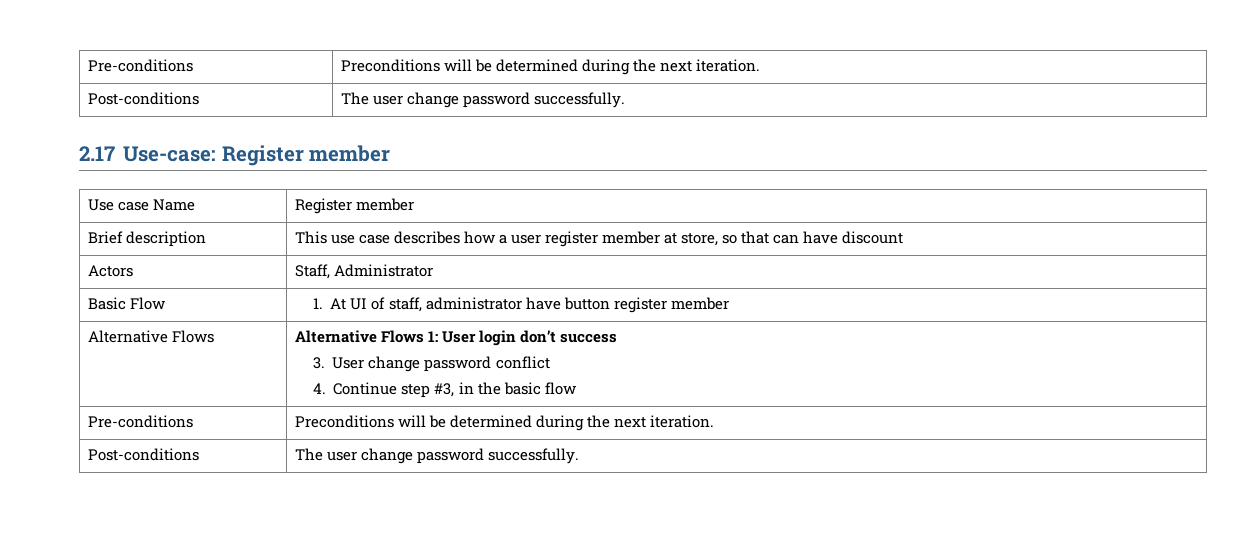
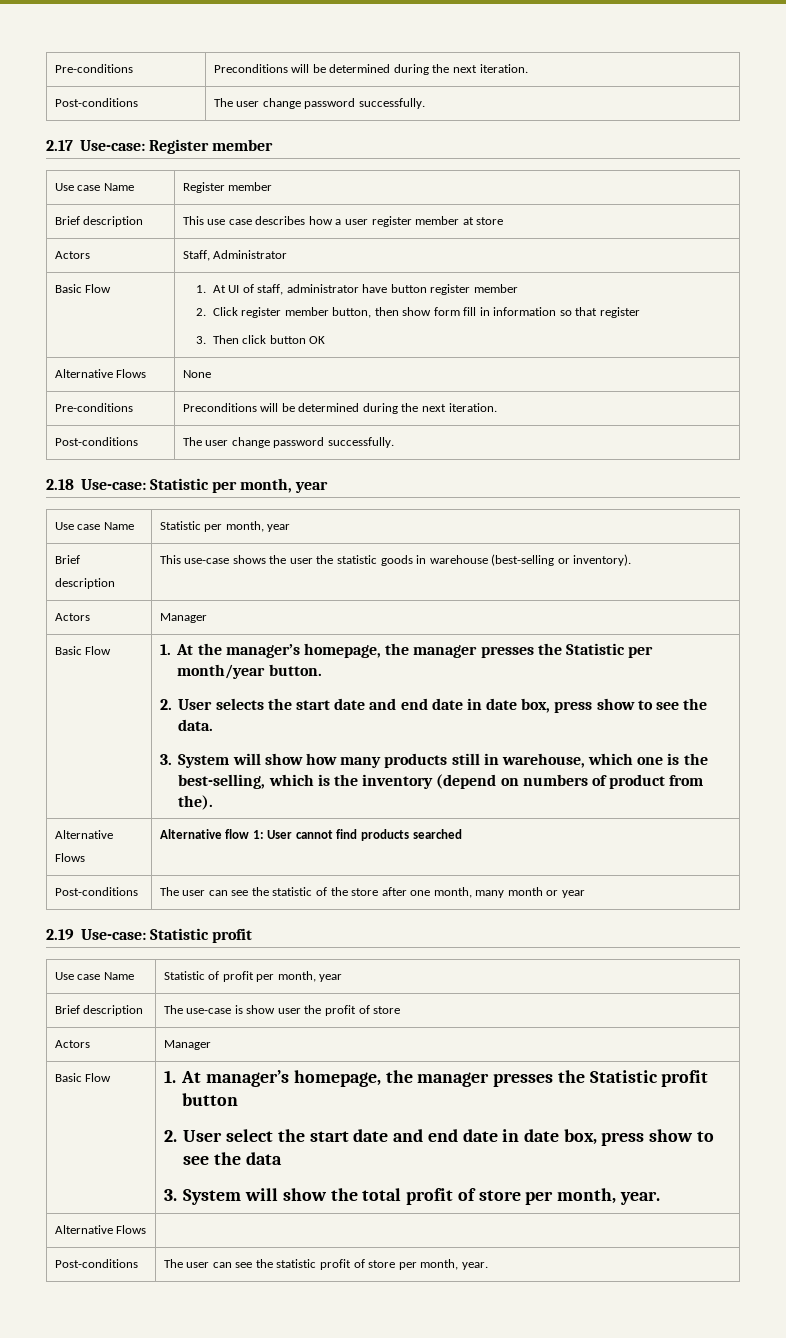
- Brief description | This use case describes how a user register member at store, so that can have discount
+ Brief description | This use case describes how a user register member at store
  Basic Flow | 1. At UI of staff, administrator have button register member
- Alternative Flows | Alternative Flows 1: User login don’t success
- 3. User change password conflict
- 4. Continue step #3, in the basic flow
+ 2. Click register member button, then show form fill in information so that register
+ 3. Then click button OK
+ Alternative Flows | None
+ 2.18 Use-case: Statistic per month, year
+ Use case Name | Statistic per month, year
+ Brief description | This use-case shows the user the statistic goods in warehouse (best-selling or inventory).
+ Actors | Manager
+ Basic Flow | 1. At the manager’s homepage, the manager presses the Statistic per month/year button.
+ 2. User selects the start date and end date in date box, press show to see the data.
+ 3. System will show how many products still in warehouse, which one is the best-selling, which is the inventory (depend on numbers of product from the).
+ Alternative Flows | Alternative flow 1: User cannot find products searched
+ Post-conditions | The user can see the statistic of the store after one month, many month or year
+ 2.19 Use-case: Statistic profit
+ Use case Name | Statistic of profit per month, year
+ Brief description | The use-case is show user the profit of store
+ Actors | Manager
+ Basic Flow | 1. At manager’s homepage, the manager presses the Statistic profit button
+ 2. User select the start date and end date in date box, press show to see the data
+ 3. System will show the total profit of store per month, year.
+ Alternative Flows |
+ Post-conditions | The user can see the statistic profit of store per month, year.

